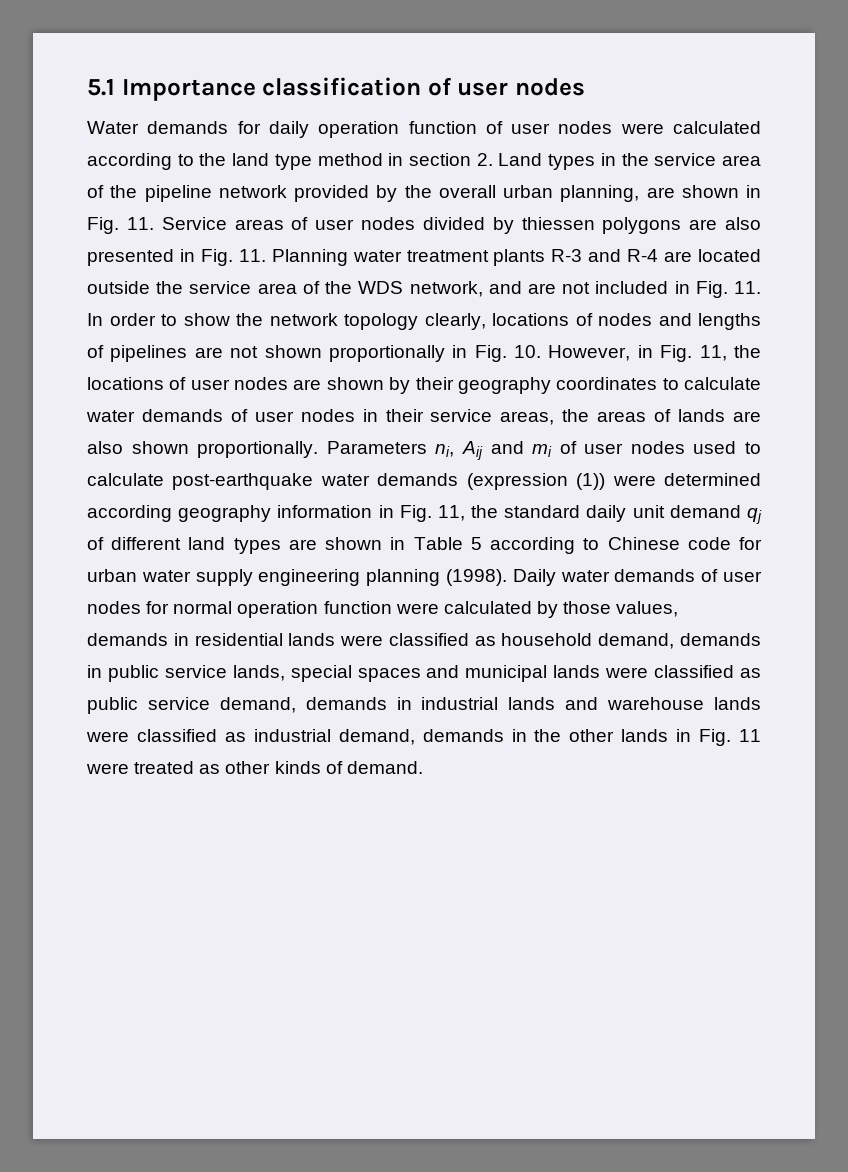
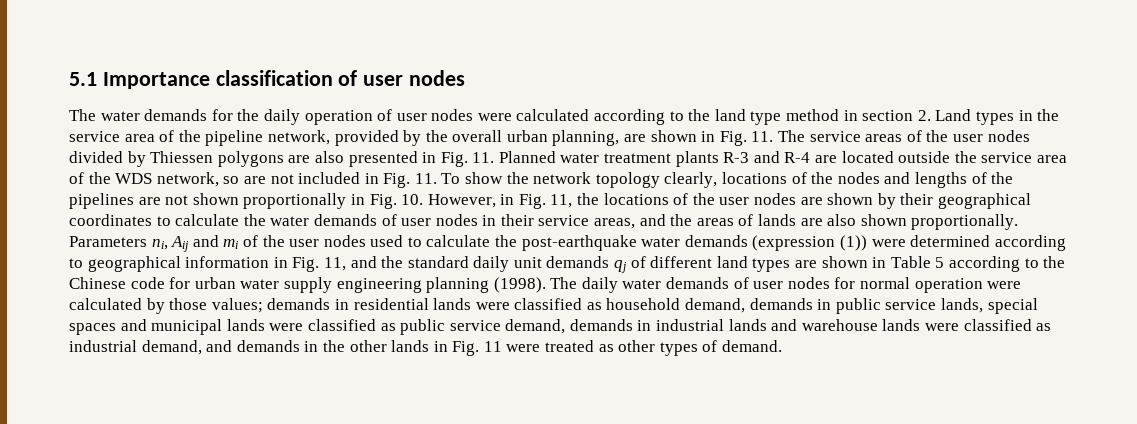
- Water demands for daily operation function of user nodes were calculated according to the land type method in section 2. Land types in the service area of the pipeline network provided by the overall urban planning, are shown in Fig. 11. Service areas of user nodes divided by thiessen polygons are also presented in Fig. 11. Planning water treatment plants R-3 and R-4 are located outside the service area of the WDS network, and are not included in Fig. 11. In order to show the network topology clearly, locations of nodes and lengths of pipelines are not shown proportionally in Fig. 10. However, in Fig. 11, the locations of user nodes are shown by their geography coordinates to calculate water demands of user nodes in their service areas, the areas of lands are also shown proportionally.
+ The water demands for the daily operation of user nodes were calculated according to the land type method in section 2. Land types in the service area of the pipeline network, provided by the overall urban planning, are shown in Fig. 11. The service areas of the user nodes divided by Thiessen polygons are also presented in Fig. 11. Planned water treatment plants R-3 and R-4 are located outside the service area of the WDS network, so are not included in Fig. 11. To show the network topology clearly, locations of the nodes and lengths of the pipelines are not shown proportionally in Fig. 10. However, in Fig. 11, the locations of the user nodes are shown by their geographical coordinates to calculate the water demands of user nodes in their service areas, and the areas of lands are also shown proportionally.
- Parameters ni, Aij and mi of user nodes used to calculate post-earthquake water demands (expression (1)) were determined according geography information in Fig. 11, the standard daily unit demand qj of different land types are shown in Table 5 according to Chinese code for urban water supply engineering planning (1998).
+ Parameters ni, Aij and mi of the user nodes used to calculate the post-earthquake water demands (expression (1)) were determined according to geographical information in Fig. 11, and the standard daily unit demands qj of different land types are shown in Table 5 according to the Chinese code for urban water supply engineering planning (1998).
- Daily water demands of user nodes for normal operation function were calculated by those values, demands in residential lands were classified as household demand, demands in public service lands, special spaces and municipal lands were classified as public service demand, demands in industrial lands and warehouse lands were classified as industrial demand, demands in the other lands in Fig. 11 were treated as other kinds of demand.
+ The daily water demands of user nodes for normal operation were calculated by those values; demands in residential lands were classified as household demand, demands in public service lands, special spaces and municipal lands were classified as public service demand, demands in industrial lands and warehouse lands were classified as industrial demand, and demands in the other lands in Fig. 11 were treated as other types of demand.

